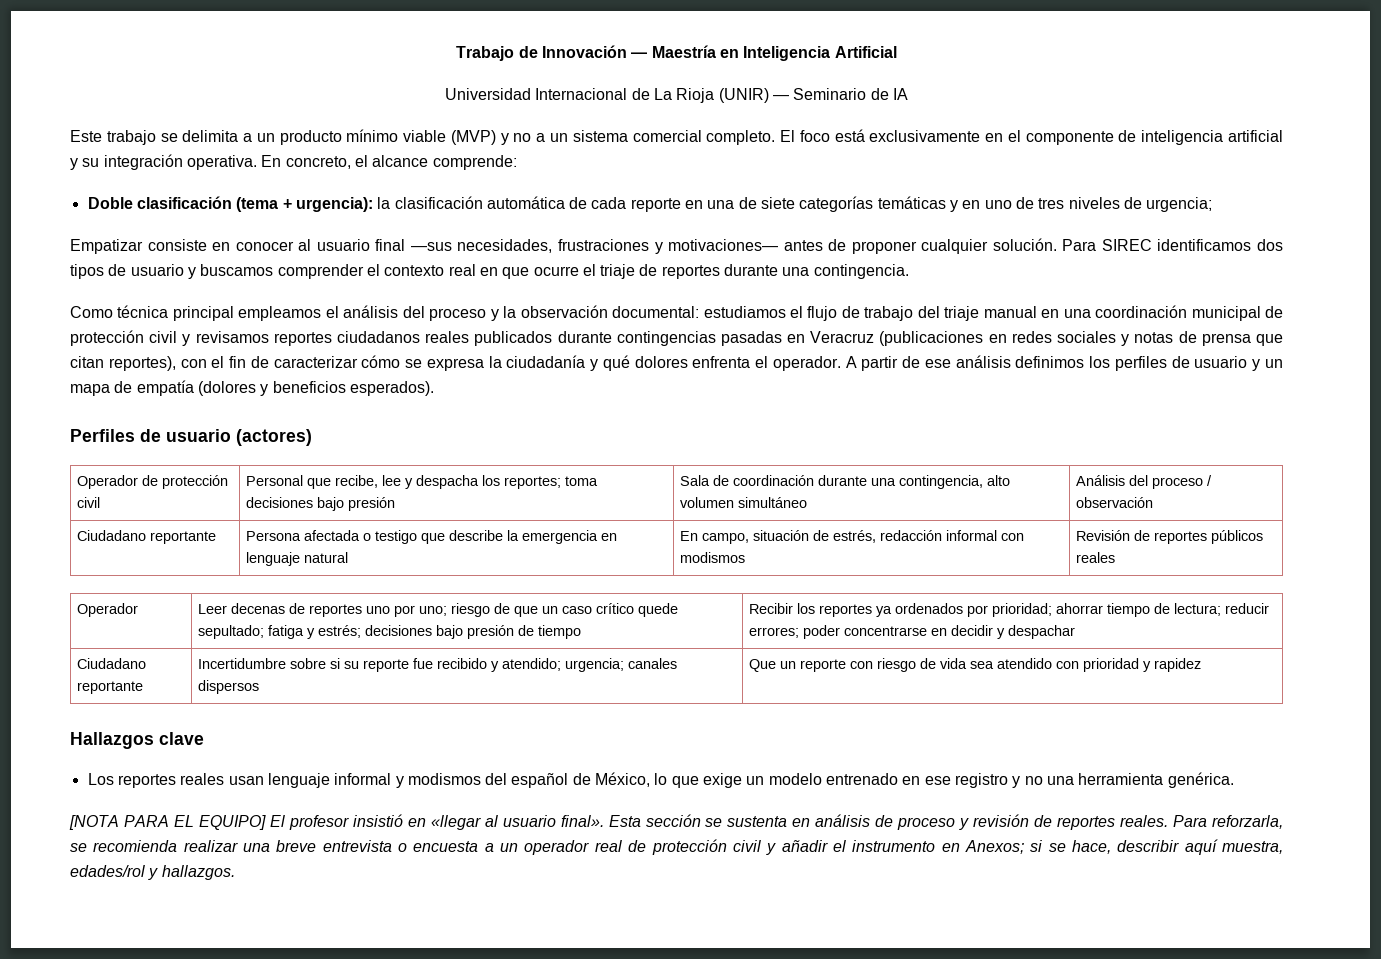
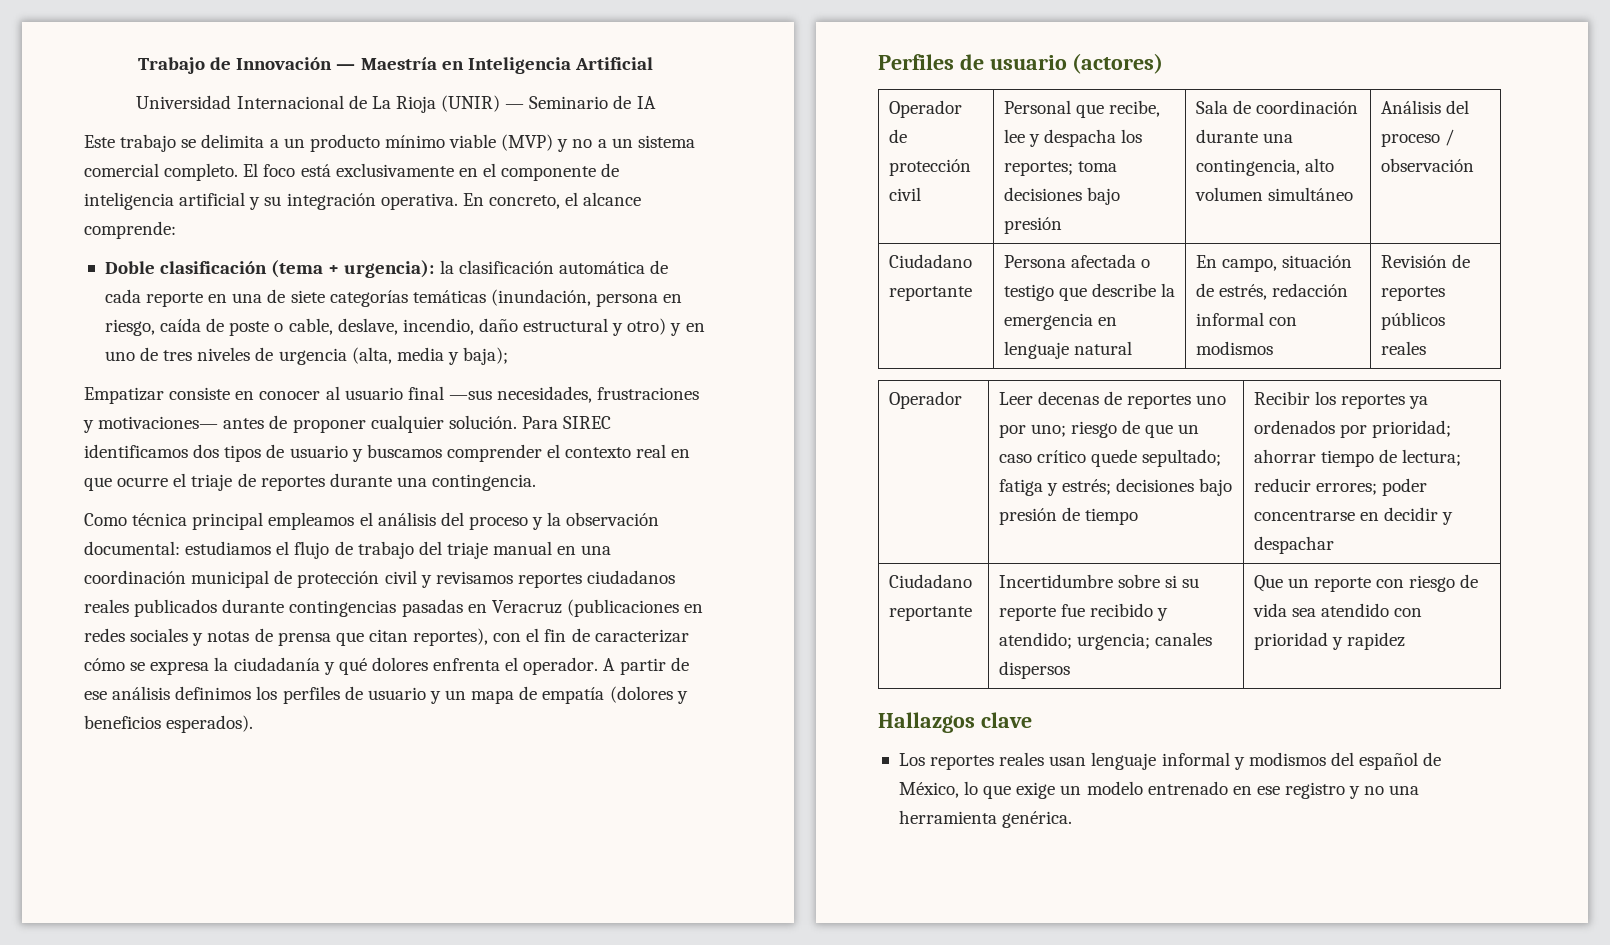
- Doble clasificación (tema + urgencia): la clasificación automática de cada reporte en una de siete categorías temáticas y en uno de tres niveles de urgencia;
+ Doble clasificación (tema + urgencia): la clasificación automática de cada reporte en una de siete categorías temáticas (inundación, persona en riesgo, caída de poste o cable, deslave, incendio, daño estructural y otro) y en uno de tres niveles de urgencia (alta, media y baja);
- [NOTA PARA EL EQUIPO] El profesor insistió en «llegar al usuario final». Esta sección se sustenta en análisis de proceso y revisión de reportes reales. Para reforzarla, se recomienda realizar una breve entrevista o encuesta a un operador real de protección civil y añadir el instrumento en Anexos; si se hace, describir aquí muestra, edades/rol y hallazgos.

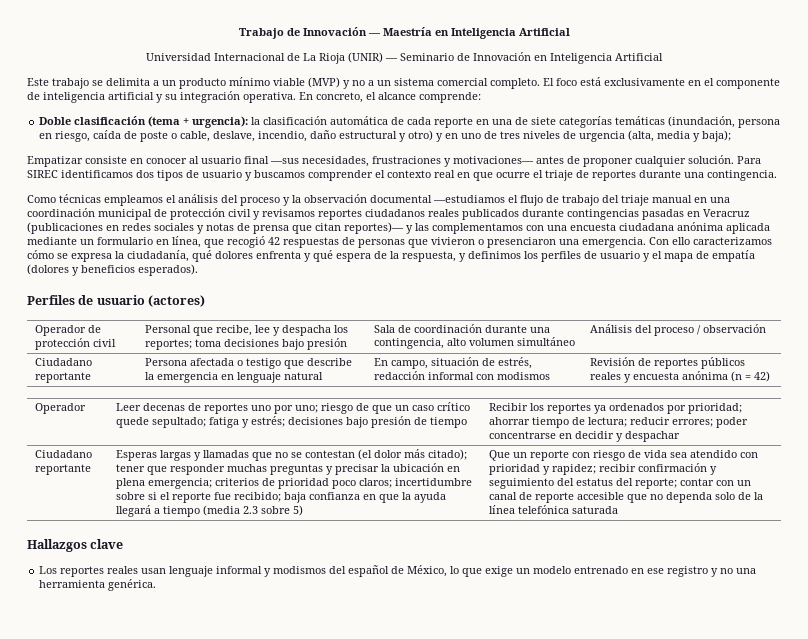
- Universidad Internacional de La Rioja (UNIR) — Seminario de IA
+ Universidad Internacional de La Rioja (UNIR) — Seminario de Innovación en Inteligencia Artificial
- Como técnica principal empleamos el análisis del proceso y la observación documental: estudiamos el flujo de trabajo del triaje manual en una coordinación municipal de protección civil y revisamos reportes ciudadanos reales publicados durante contingencias pasadas en Veracruz (publicaciones en redes sociales y notas de prensa que citan reportes), con el fin de caracterizar cómo se expresa la ciudadanía y qué dolores enfrenta el operador. A partir de ese análisis definimos los perfiles de usuario y un mapa de empatía (dolores y beneficios esperados).
+ Como técnicas empleamos el análisis del proceso y la observación documental —estudiamos el flujo de trabajo del triaje manual en una coordinación municipal de protección civil y revisamos reportes ciudadanos reales publicados durante contingencias pasadas en Veracruz (publicaciones en redes sociales y notas de prensa que citan reportes)— y las complementamos con una encuesta ciudadana anónima aplicada mediante un formulario en línea, que recogió 42 respuestas de personas que vivieron o presenciaron una emergencia. Con ello caracterizamos cómo se expresa la ciudadanía, qué dolores enfrenta y qué espera de la respuesta, y definimos los perfiles de usuario y el mapa de empatía (dolores y beneficios esperados).
- Ciudadano reportante | Persona afectada o testigo que describe la emergencia en lenguaje natural | En campo, situación de estrés, redacción informal con modismos | Revisión de reportes públicos reales
+ Ciudadano reportante | Persona afectada o testigo que describe la emergencia en lenguaje natural | En campo, situación de estrés, redacción informal con modismos | Revisión de reportes públicos reales y encuesta anónima (n = 42)
- Incertidumbre sobre si su reporte fue recibido y atendido; urgencia; canales dispersos
+ Esperas largas y llamadas que no se contestan (el dolor más citado); tener que responder muchas preguntas y precisar la ubicación en plena emergencia; criterios de prioridad poco claros; incertidumbre sobre si el reporte fue recibido; baja confianza en que la ayuda llegará a tiempo (media 2.3 sobre 5)
- Que un reporte con riesgo de vida sea atendido con prioridad y rapidez
+ Que un reporte con riesgo de vida sea atendido con prioridad y rapidez; recibir confirmación y seguimiento del estatus del reporte; contar con un canal de reporte accesible que no dependa solo de la línea telefónica saturada

